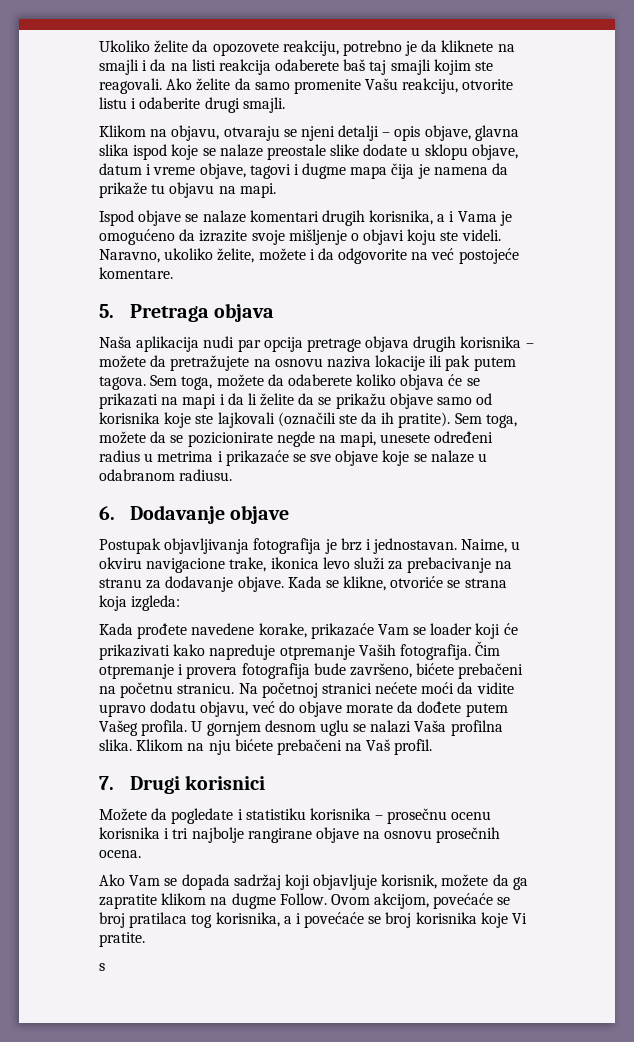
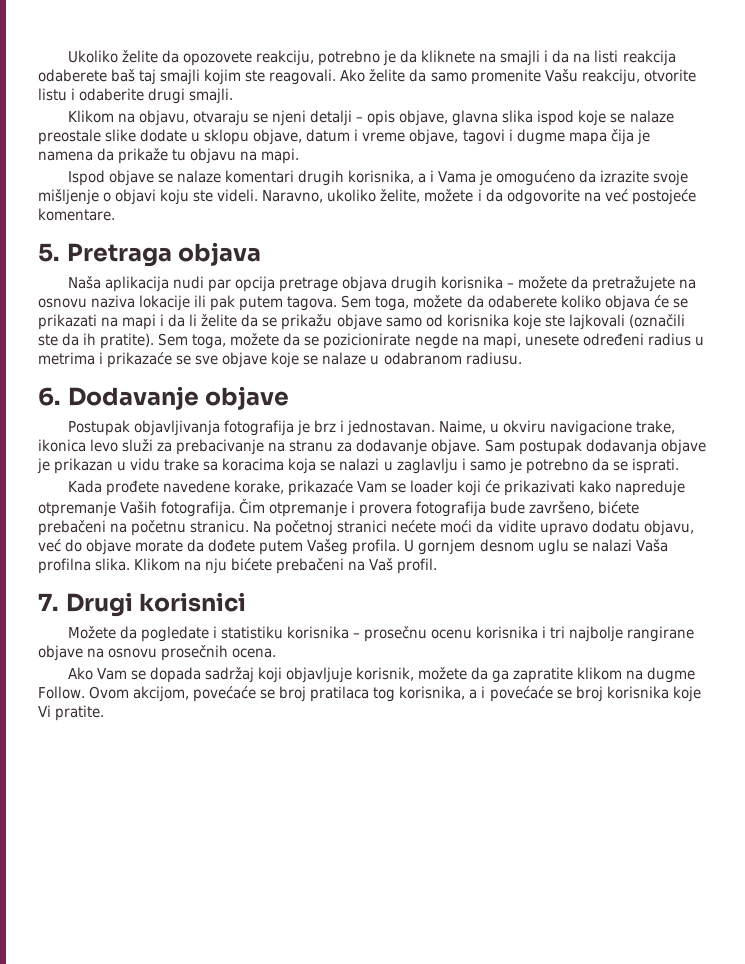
- Kada se klikne, otvoriće se strana koja izgleda:
+ Sam postupak dodavanja objave je prikazan u vidu trake sa koracima koja se nalazi u zaglavlju i samo je potrebno da se isprati.
- s

